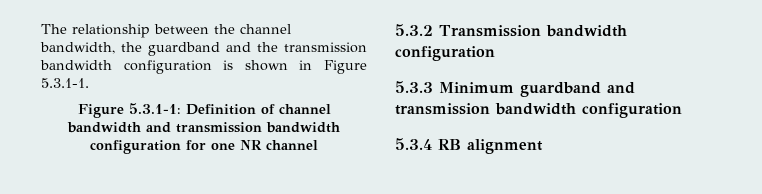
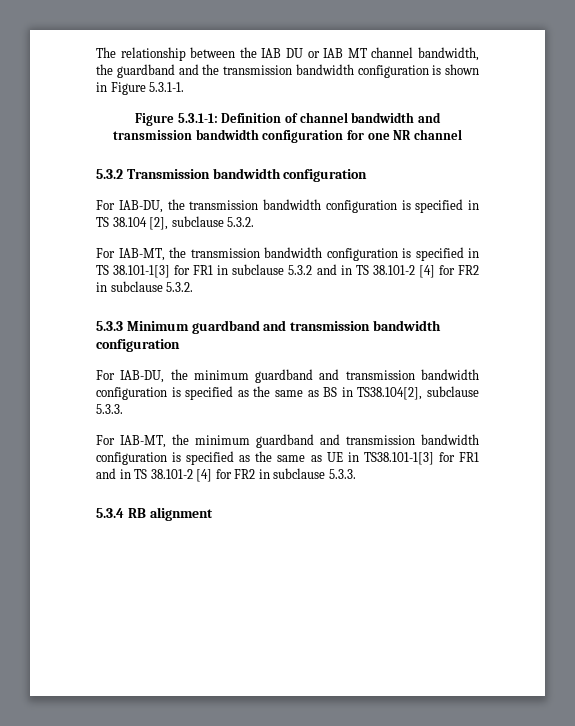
- The relationship between the channel bandwidth, the guardband and the transmission bandwidth configuration is shown in Figure 5.3.1-1.
+ The relationship between the IAB DU or IAB MT channel bandwidth, the guardband and the transmission bandwidth configuration is shown in Figure 5.3.1-1.
+ For IAB-DU, the transmission bandwidth configuration is specified in TS 38.104 [2], subclause 5.3.2.
+ For IAB-MT, the transmission bandwidth configuration is specified in TS 38.101-1[3] for FR1 in subclause 5.3.2 and in TS 38.101-2 [4] for FR2 in subclause 5.3.2.
+ For IAB-DU, the minimum guardband and transmission bandwidth configuration is specified as the same as BS in TS38.104[2], subclause 5.3.3.
+ For IAB-MT, the minimum guardband and transmission bandwidth configuration is specified as the same as UE in TS38.101-1[3] for FR1 and in TS 38.101-2 [4] for FR2 in subclause 5.3.3.

